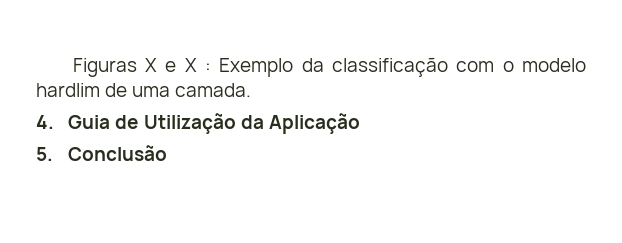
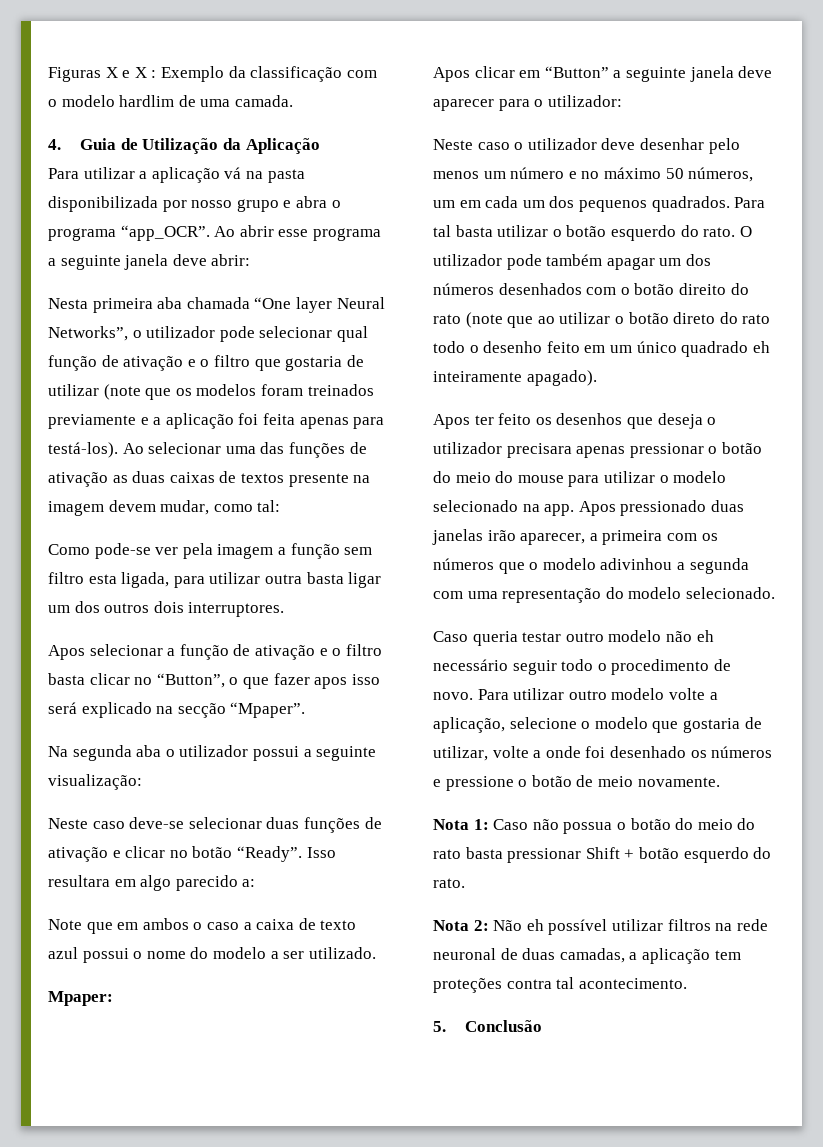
+ Para utilizar a aplicação vá na pasta disponibilizada por nosso grupo e abra o programa “app_OCR”. Ao abrir esse programa a seguinte janela deve abrir:
+ Nesta primeira aba chamada “One layer Neural Networks”, o utilizador pode selecionar qual função de ativação e o filtro que gostaria de utilizar (note que os modelos foram treinados previamente e a aplicação foi feita apenas para testá-los). Ao selecionar uma das funções de ativação as duas caixas de textos presente na imagem devem mudar, como tal:
+ Como pode-se ver pela imagem a função sem filtro esta ligada, para utilizar outra basta ligar um dos outros dois interruptores.
+ Apos selecionar a função de ativação e o filtro basta clicar no “Button”, o que fazer apos isso será explicado na secção “Mpaper”.
+ Na segunda aba o utilizador possui a seguinte visualização:
+ Neste caso deve-se selecionar duas funções de ativação e clicar no botão “Ready”. Isso resultara em algo parecido a:
+ Note que em ambos o caso a caixa de texto azul possui o nome do modelo a ser utilizado.
+ Mpaper:
+ Apos clicar em “Button” a seguinte janela deve aparecer para o utilizador:
+ Neste caso o utilizador deve desenhar pelo menos um número e no máximo 50 números, um em cada um dos pequenos quadrados. Para tal basta utilizar o botão esquerdo do rato. O utilizador pode também apagar um dos números desenhados com o botão direito do rato (note que ao utilizar o botão direto do rato todo o desenho feito em um único quadrado eh inteiramente apagado).
+ Apos ter feito os desenhos que deseja o utilizador precisara apenas pressionar o botão do meio do mouse para utilizar o modelo selecionado na app. Apos pressionado duas janelas irão aparecer, a primeira com os números que o modelo adivinhou a segunda com uma representação do modelo selecionado.
+ Caso queria testar outro modelo não eh necessário seguir todo o procedimento de novo. Para utilizar outro modelo volte a aplicação, selecione o modelo que gostaria de utilizar, volte a onde foi desenhado os números e pressione o botão de meio novamente.
+ Nota 1: Caso não possua o botão do meio do rato basta pressionar Shift + botão esquerdo do rato.
+ Nota 2: Não eh possível utilizar filtros na rede neuronal de duas camadas, a aplicação tem proteções contra tal acontecimento.

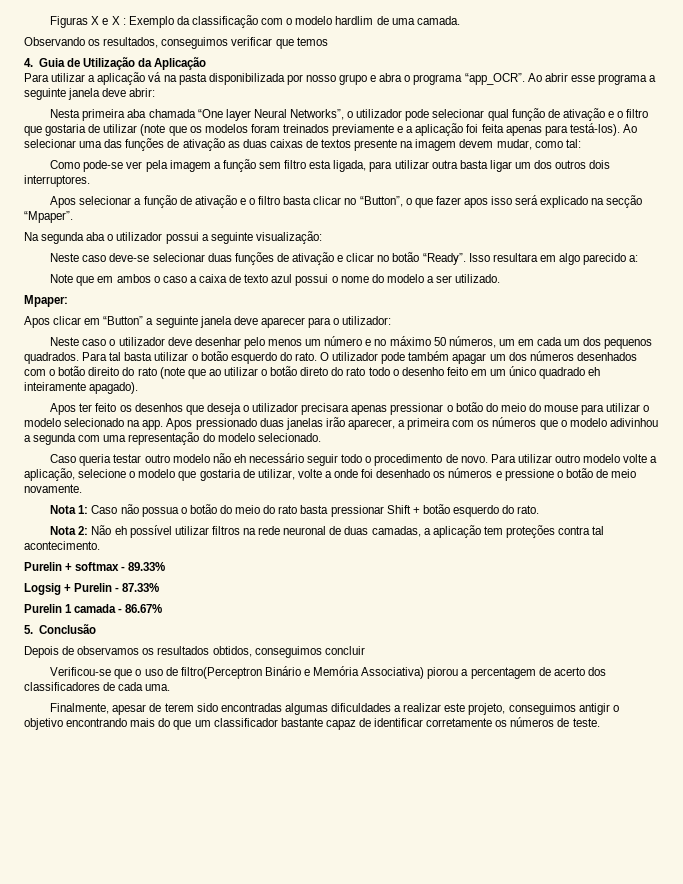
+ Observando os resultados, conseguimos verificar que temos
+ Purelin + softmax - 89.33%
+ Logsig + Purelin - 87.33%
+ Purelin 1 camada - 86.67%
  5. Conclusão
+ Depois de observamos os resultados obtidos, conseguimos concluir
+ Verificou-se que o uso de filtro(Perceptron Binário e Memória Associativa) piorou a percentagem de acerto dos classificadores de cada uma.
+ Finalmente, apesar de terem sido encontradas algumas dificuldades a realizar este projeto, conseguimos antigir o objetivo encontrando mais do que um classificador bastante capaz de identificar corretamente os números de teste.

